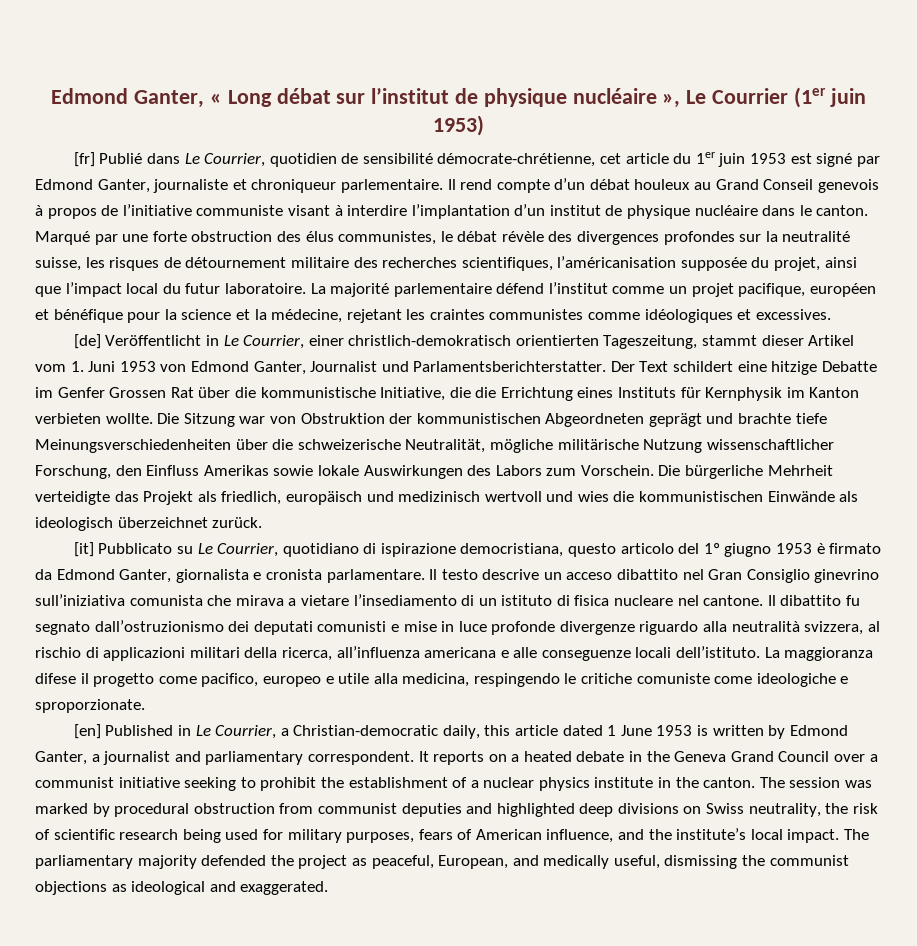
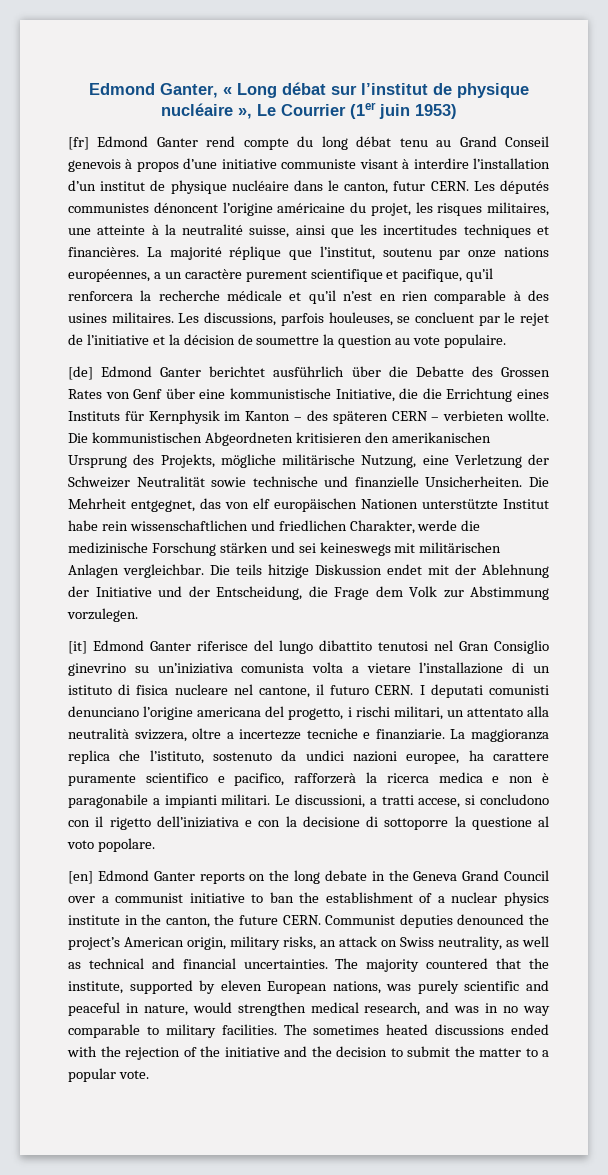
- [fr] Publié dans Le Courrier, quotidien de sensibilité démocrate-chrétienne, cet article du 1er juin 1953 est signé par Edmond Ganter, journaliste et chroniqueur parlementaire. Il rend compte d’un débat houleux au Grand Conseil genevois à propos de l’initiative communiste visant à interdire l’implantation d’un institut de physique nucléaire dans le canton. Marqué par une forte obstruction des élus communistes, le débat révèle des divergences profondes sur la neutralité suisse, les risques de détournement militaire des recherches scientifiques, l’américanisation supposée du projet, ainsi que l’impact local du futur laboratoire. La majorité parlementaire défend l’institut comme un projet pacifique, européen et bénéfique pour la science et la médecine, rejetant les craintes communistes comme idéologiques et excessives.
- [de] Veröffentlicht in Le Courrier, einer christlich-demokratisch orientierten Tageszeitung, stammt dieser Artikel vom 1. Juni 1953 von Edmond Ganter, Journalist und Parlamentsberichterstatter. Der Text schildert eine hitzige Debatte im Genfer Grossen Rat über die kommunistische Initiative, die die Errichtung eines Instituts für Kernphysik im Kanton verbieten wollte. Die Sitzung war von Obstruktion der kommunistischen Abgeordneten geprägt und brachte tiefe Meinungsverschiedenheiten über die schweizerische Neutralität, mögliche militärische Nutzung wissenschaftlicher Forschung, den Einfluss Amerikas sowie lokale Auswirkungen des Labors zum Vorschein. Die bürgerliche Mehrheit verteidigte das Projekt als friedlich, europäisch und medizinisch wertvoll und wies die kommunistischen Einwände als ideologisch überzeichnet zurück.
- [it] Pubblicato su Le Courrier, quotidiano di ispirazione democristiana, questo articolo del 1º giugno 1953 è firmato da Edmond Ganter, giornalista e cronista parlamentare. Il testo descrive un acceso dibattito nel Gran Consiglio ginevrino sull’iniziativa comunista che mirava a vietare l’insediamento di un istituto di fisica nucleare nel cantone. Il dibattito fu segnato dall’ostruzionismo dei deputati comunisti e mise in luce profonde divergenze riguardo alla neutralità svizzera, al rischio di applicazioni militari della ricerca, all’influenza americana e alle conseguenze locali dell’istituto. La maggioranza difese il progetto come pacifico, europeo e utile alla medicina, respingendo le critiche comuniste come ideologiche e sproporzionate.
- [en] Published in Le Courrier, a Christian-democratic daily, this article dated 1 June 1953 is written by Edmond Ganter, a journalist and parliamentary correspondent. It reports on a heated debate in the Geneva Grand Council over a communist initiative seeking to prohibit the establishment of a nuclear physics institute in the canton. The session was marked by procedural obstruction from communist deputies and highlighted deep divisions on Swiss neutrality, the risk of scientific research being used for military purposes, fears of American influence, and the institute’s local impact. The parliamentary majority defended the project as peaceful, European, and medically useful, dismissing the communist objections as ideological and exaggerated.
+ [fr] Edmond Ganter rend compte du long débat tenu au Grand Conseil genevois à propos d’une initiative communiste visant à interdire l’installation d’un institut de physique nucléaire dans le canton, futur CERN. Les députés communistes dénoncent l’origine américaine du projet, les risques militaires, une atteinte à la neutralité suisse, ainsi que les incertitudes techniques et financières. La majorité réplique que l’institut, soutenu par onze nations européennes, a un caractère purement scientifique et pacifique, qu’il renforcera la recherche médicale et qu’il n’est en rien comparable à des usines militaires. Les discussions, parfois houleuses, se concluent par le rejet de l’initiative et la décision de soumettre la question au vote populaire.
+ [de] Edmond Ganter berichtet ausführlich über die Debatte des Grossen Rates von Genf über eine kommunistische Initiative, die die Errichtung eines Instituts für Kernphysik im Kanton – des späteren CERN – verbieten wollte. Die kommunistischen Abgeordneten kritisieren den amerikanischen Ursprung des Projekts, mögliche militärische Nutzung, eine Verletzung der Schweizer Neutralität sowie technische und finanzielle Unsicherheiten. Die Mehrheit entgegnet, das von elf europäischen Nationen unterstützte Institut habe rein wissenschaftlichen und friedlichen Charakter, werde die medizinische Forschung stärken und sei keineswegs mit militärischen Anlagen vergleichbar. Die teils hitzige Diskussion endet mit der Ablehnung der Initiative und der Entscheidung, die Frage dem Volk zur Abstimmung vorzulegen.
+ [it] Edmond Ganter riferisce del lungo dibattito tenutosi nel Gran Consiglio ginevrino su un’iniziativa comunista volta a vietare l’installazione di un istituto di fisica nucleare nel cantone, il futuro CERN. I deputati comunisti denunciano l’origine americana del progetto, i rischi militari, un attentato alla neutralità svizzera, oltre a incertezze tecniche e finanziarie. La maggioranza replica che l’istituto, sostenuto da undici nazioni europee, ha carattere puramente scientifico e pacifico, rafforzerà la ricerca medica e non è paragonabile a impianti militari. Le discussioni, a tratti accese, si concludono con il rigetto dell’iniziativa e con la decisione di sottoporre la questione al voto popolare.
+ [en] Edmond Ganter reports on the long debate in the Geneva Grand Council over a communist initiative to ban the establishment of a nuclear physics institute in the canton, the future CERN. Communist deputies denounced the project’s American origin, military risks, an attack on Swiss neutrality, as well as technical and financial uncertainties. The majority countered that the institute, supported by eleven European nations, was purely scientific and peaceful in nature, would strengthen medical research, and was in no way comparable to military facilities. The sometimes heated discussions ended with the rejection of the initiative and the decision to submit the matter to a popular vote.

